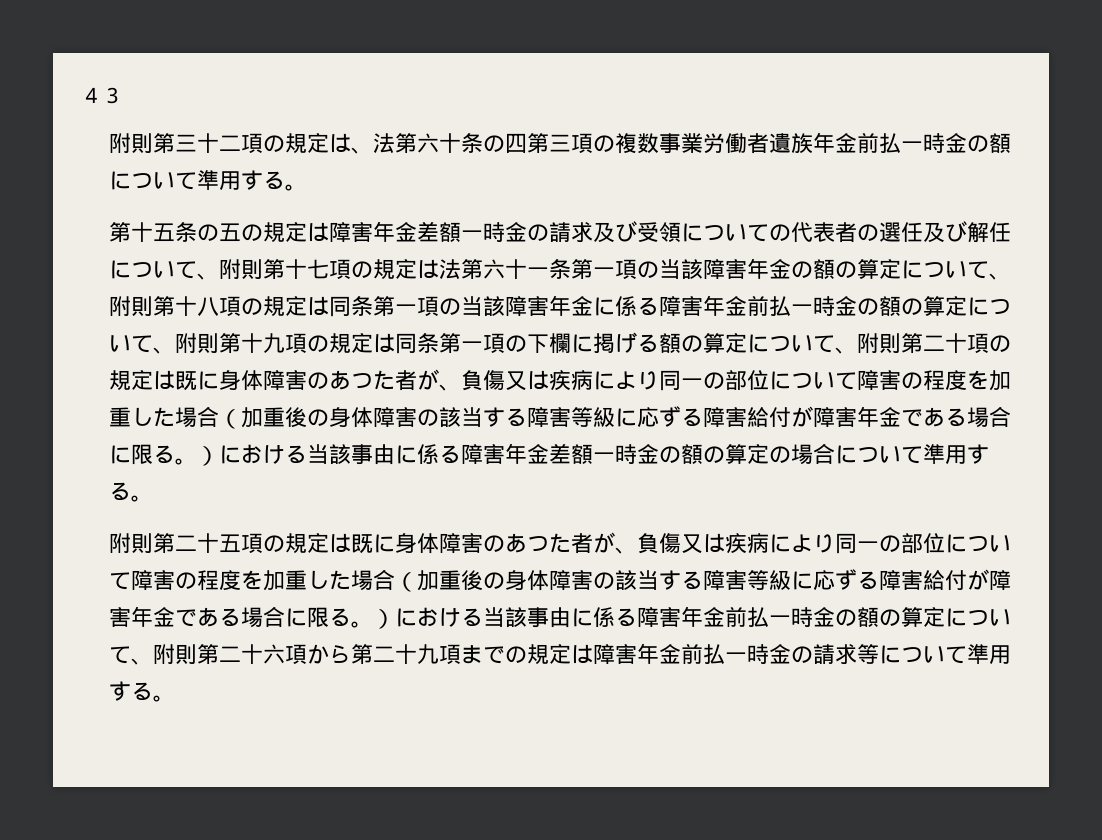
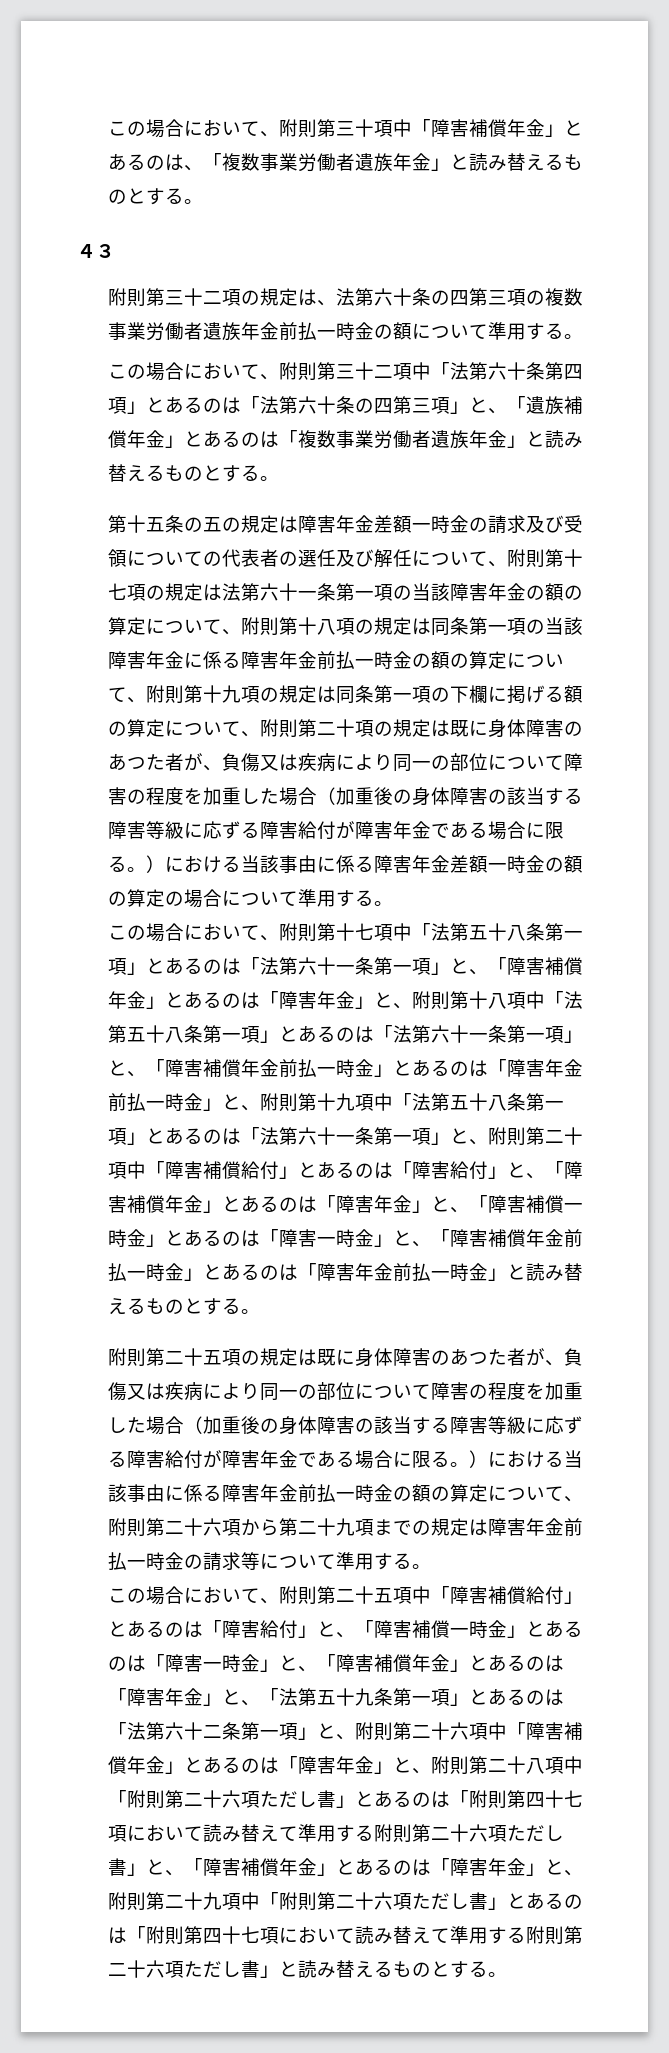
+ この場合において、附則第三十項中「障害補償年金」とあるのは、「複数事業労働者遺族年金」と読み替えるものとする。
+ この場合において、附則第三十二項中「法第六十条第四項」とあるのは「法第六十条の四第三項」と、「遺族補償年金」とあるのは「複数事業労働者遺族年金」と読み替えるものとする。
+ この場合において、附則第十七項中「法第五十八条第一項」とあるのは「法第六十一条第一項」と、「障害補償年金」とあるのは「障害年金」と、附則第十八項中「法第五十八条第一項」とあるのは「法第六十一条第一項」と、「障害補償年金前払一時金」とあるのは「障害年金前払一時金」と、附則第十九項中「法第五十八条第一項」とあるのは「法第六十一条第一項」と、附則第二十項中「障害補償給付」とあるのは「障害給付」と、「障害補償年金」とあるのは「障害年金」と、「障害補償一時金」とあるのは「障害一時金」と、「障害補償年金前払一時金」とあるのは「障害年金前払一時金」と読み替えるものとする。
+ この場合において、附則第二十五項中「障害補償給付」とあるのは「障害給付」と、「障害補償一時金」とあるのは「障害一時金」と、「障害補償年金」とあるのは「障害年金」と、「法第五十九条第一項」とあるのは「法第六十二条第一項」と、附則第二十六項中「障害補償年金」とあるのは「障害年金」と、附則第二十八項中「附則第二十六項ただし書」とあるのは「附則第四十七項において読み替えて準用する附則第二十六項ただし書」と、「障害補償年金」とあるのは「障害年金」と、附則第二十九項中「附則第二十六項ただし書」とあるのは「附則第四十七項において読み替えて準用する附則第二十六項ただし書」と読み替えるものとする。

